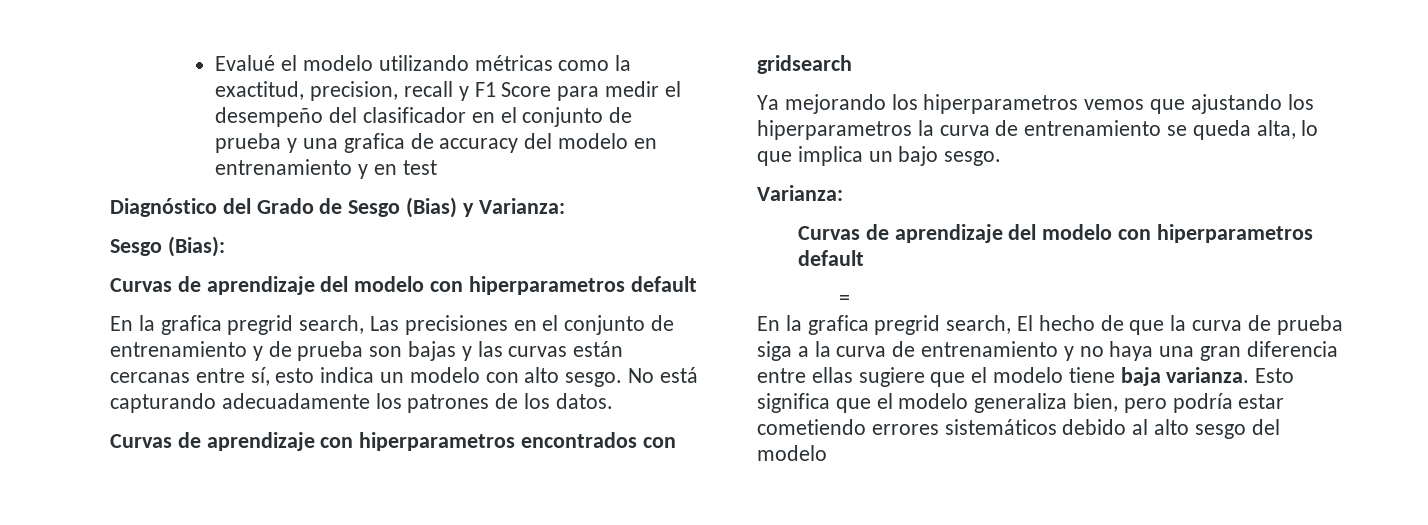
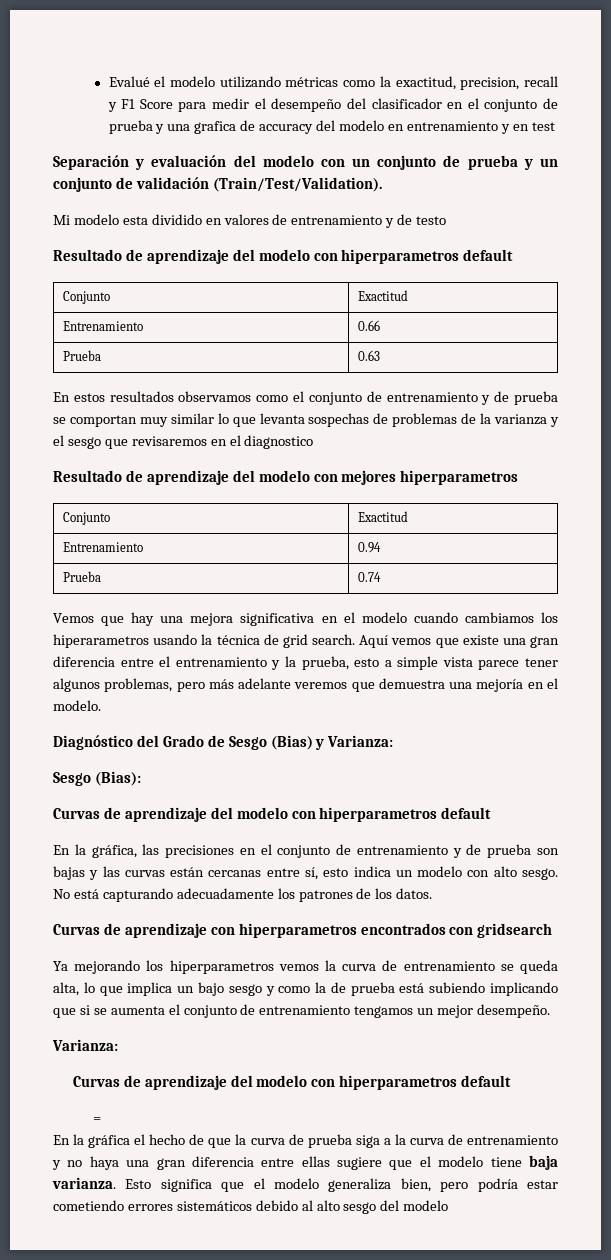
+ Separación y evaluación del modelo con un conjunto de prueba y un conjunto de validación (Train/Test/Validation).
+ Mi modelo esta dividido en valores de entrenamiento y de testo
+ Resultado de aprendizaje del modelo con hiperparametros default
+ Conjunto | Exactitud
+ Entrenamiento | 0.66
+ Prueba | 0.63
+ En estos resultados observamos como el conjunto de entrenamiento y de prueba se comportan muy similar lo que levanta sospechas de problemas de la varianza y el sesgo que revisaremos en el diagnostico
+ Resultado de aprendizaje del modelo con mejores hiperparametros
+ Conjunto | Exactitud
+ Entrenamiento | 0.94
+ Prueba | 0.74
+ Vemos que hay una mejora significativa en el modelo cuando cambiamos los hiperarametros usando la técnica de grid search. Aquí vemos que existe una gran diferencia entre el entrenamiento y la prueba, esto a simple vista parece tener algunos problemas, pero más adelante veremos que demuestra una mejoría en el modelo.
- En la grafica pregrid search, Las precisiones en el conjunto de entrenamiento y de prueba son bajas y las curvas están cercanas entre sí, esto indica un modelo con alto sesgo.
+ En la gráfica, las precisiones en el conjunto de entrenamiento y de prueba son bajas y las curvas están cercanas entre sí, esto indica un modelo con alto sesgo.
- Ya mejorando los hiperparametros vemos que ajustando los hiperparametros la curva de entrenamiento se queda alta, lo que implica un bajo sesgo.
+ Ya mejorando los hiperparametros vemos la curva de entrenamiento se queda alta, lo que implica un bajo sesgo y como la de prueba está subiendo implicando que si se aumenta el conjunto de entrenamiento tengamos un mejor desempeño.
- En la grafica pregrid search, El hecho de que la curva de prueba siga a la curva de entrenamiento y no haya una gran diferencia entre ellas sugiere que el modelo tiene baja varianza.
+ En la gráfica el hecho de que la curva de prueba siga a la curva de entrenamiento y no haya una gran diferencia entre ellas sugiere que el modelo tiene baja varianza.

